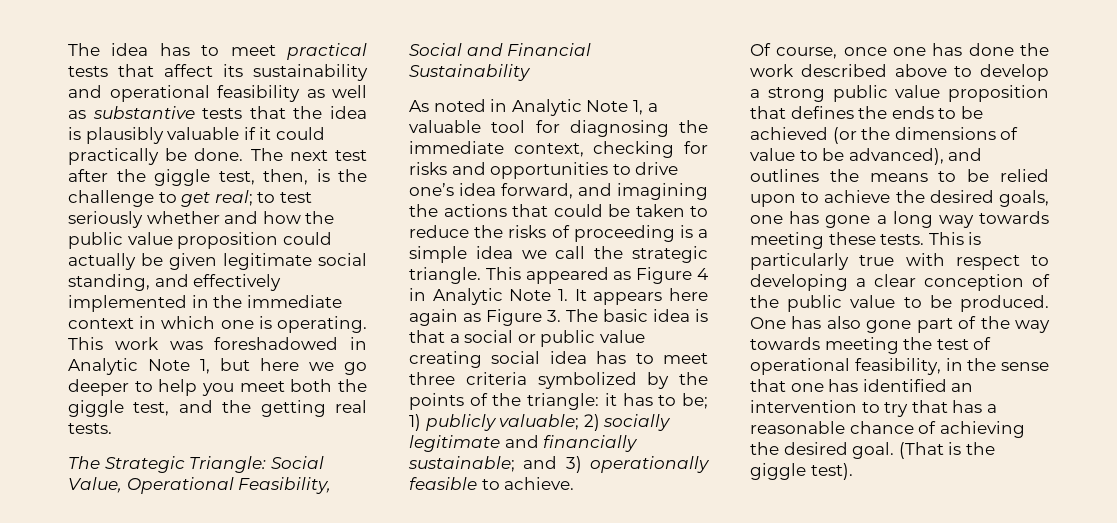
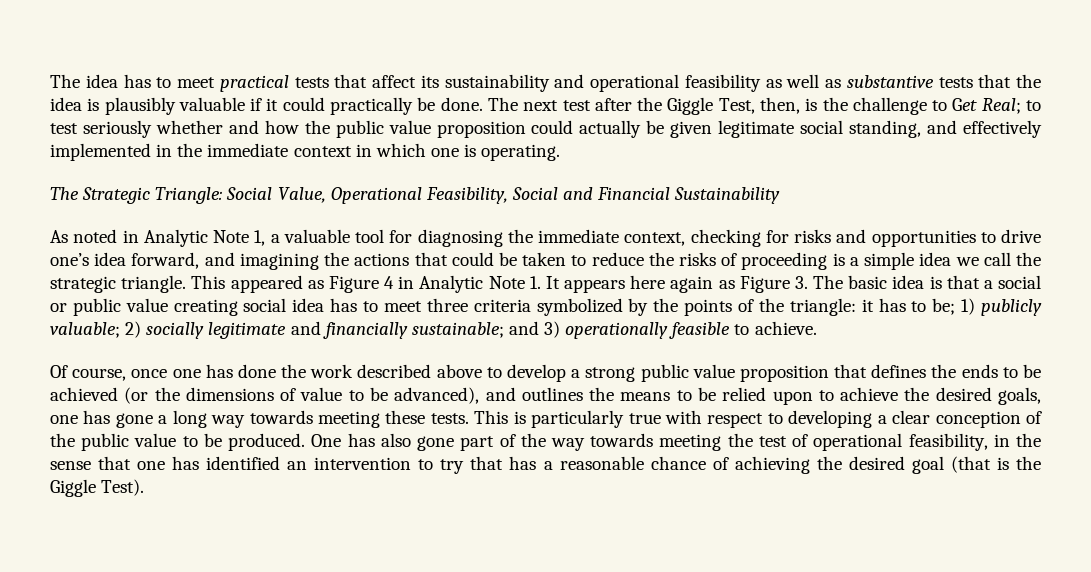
- The next test after the giggle test, then, is the challenge to get real; to test seriously whether and how the public value proposition could actually be given legitimate social standing, and effectively implemented in the immediate context in which one is operating. This work was foreshadowed in Analytic Note 1, but here we go deeper to help you meet both the giggle test, and the getting real tests.
+ The next test after the Giggle Test, then, is the challenge to Get Real; to test seriously whether and how the public value proposition could actually be given legitimate social standing, and effectively implemented in the immediate context in which one is operating.
- One has also gone part of the way towards meeting the test of operational feasibility, in the sense that one has identified an intervention to try that has a reasonable chance of achieving the desired goal. (That is the giggle test).
+ One has also gone part of the way towards meeting the test of operational feasibility, in the sense that one has identified an intervention to try that has a reasonable chance of achieving the desired goal (that is the Giggle Test).

